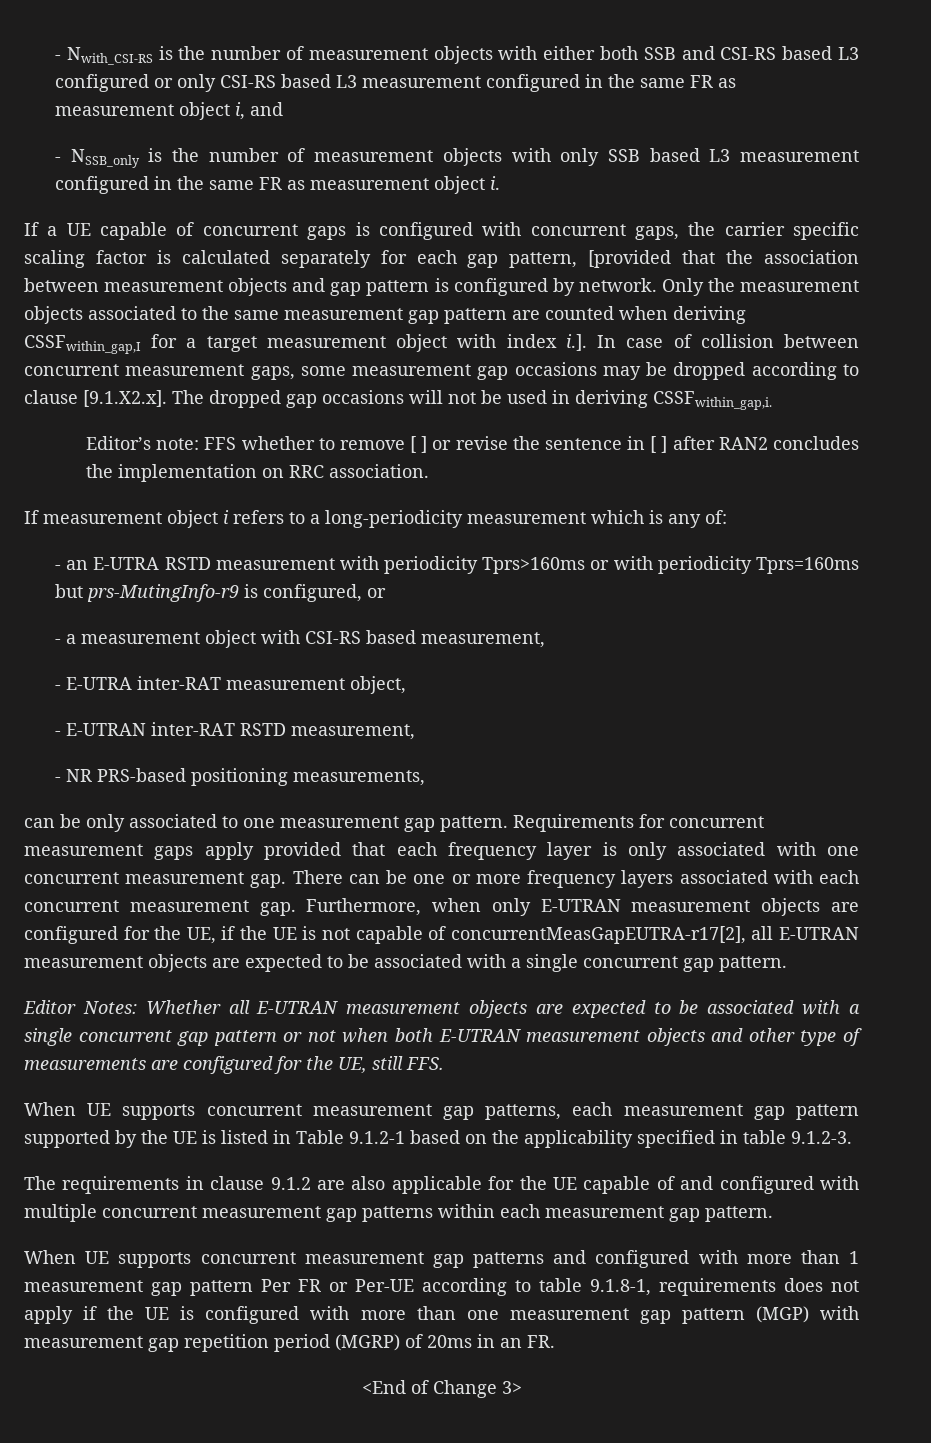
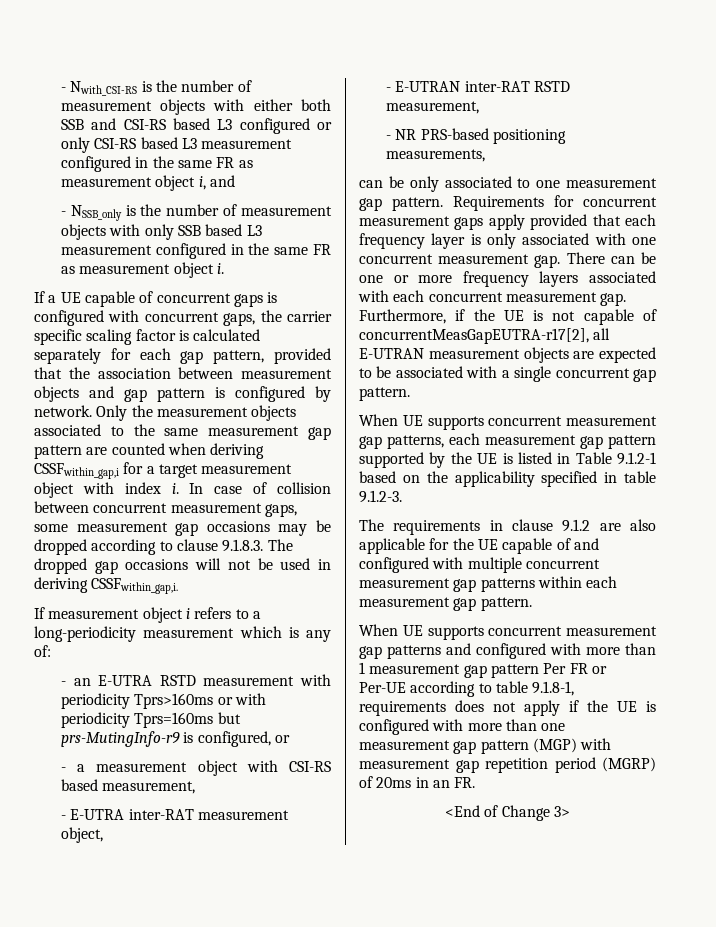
- If a UE capable of concurrent gaps is configured with concurrent gaps, the carrier specific scaling factor is calculated separately for each gap pattern, [provided that the association between measurement objects and gap pattern is configured by network.
+ If a UE capable of concurrent gaps is configured with concurrent gaps, the carrier specific scaling factor is calculated separately for each gap pattern, provided that the association between measurement objects and gap pattern is configured by network.
- Only the measurement objects associated to the same measurement gap pattern are counted when deriving CSSFwithin_gap,I for a target measurement object with index i.]. In case of collision between concurrent measurement gaps, some measurement gap occasions may be dropped according to clause [9.1.X2.x]. The dropped gap occasions will not be used in deriving CSSFwithin_gap,i.
+ Only the measurement objects associated to the same measurement gap pattern are counted when deriving CSSFwithin_gap,i for a target measurement object with index i. In case of collision between concurrent measurement gaps, some measurement gap occasions may be dropped according to clause 9.1.8.3. The dropped gap occasions will not be used in deriving CSSFwithin_gap,i.
- Editor’s note: FFS whether to remove [ ] or revise the sentence in [ ] after RAN2 concludes the implementation on RRC association.
- Furthermore, when only E-UTRAN measurement objects are configured for the UE, if the UE is not capable of concurrentMeasGapEUTRA-r17[2], all E-UTRAN measurement objects are expected to be associated with a single concurrent gap pattern.
+ Furthermore, if the UE is not capable of concurrentMeasGapEUTRA-r17[2], all E-UTRAN measurement objects are expected to be associated with a single concurrent gap pattern.
- Editor Notes: Whether all E-UTRAN measurement objects are expected to be associated with a single concurrent gap pattern or not when both E-UTRAN measurement objects and other type of measurements are configured for the UE, still FFS.

